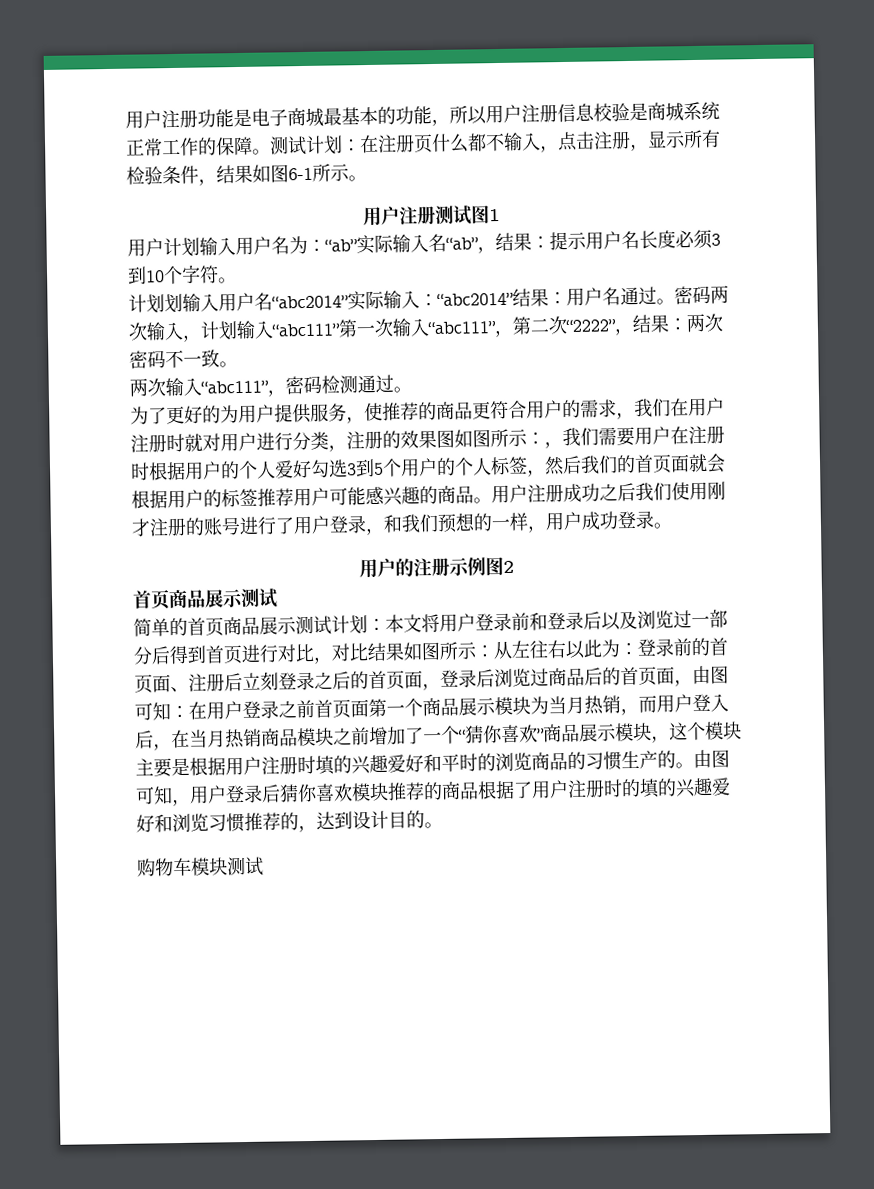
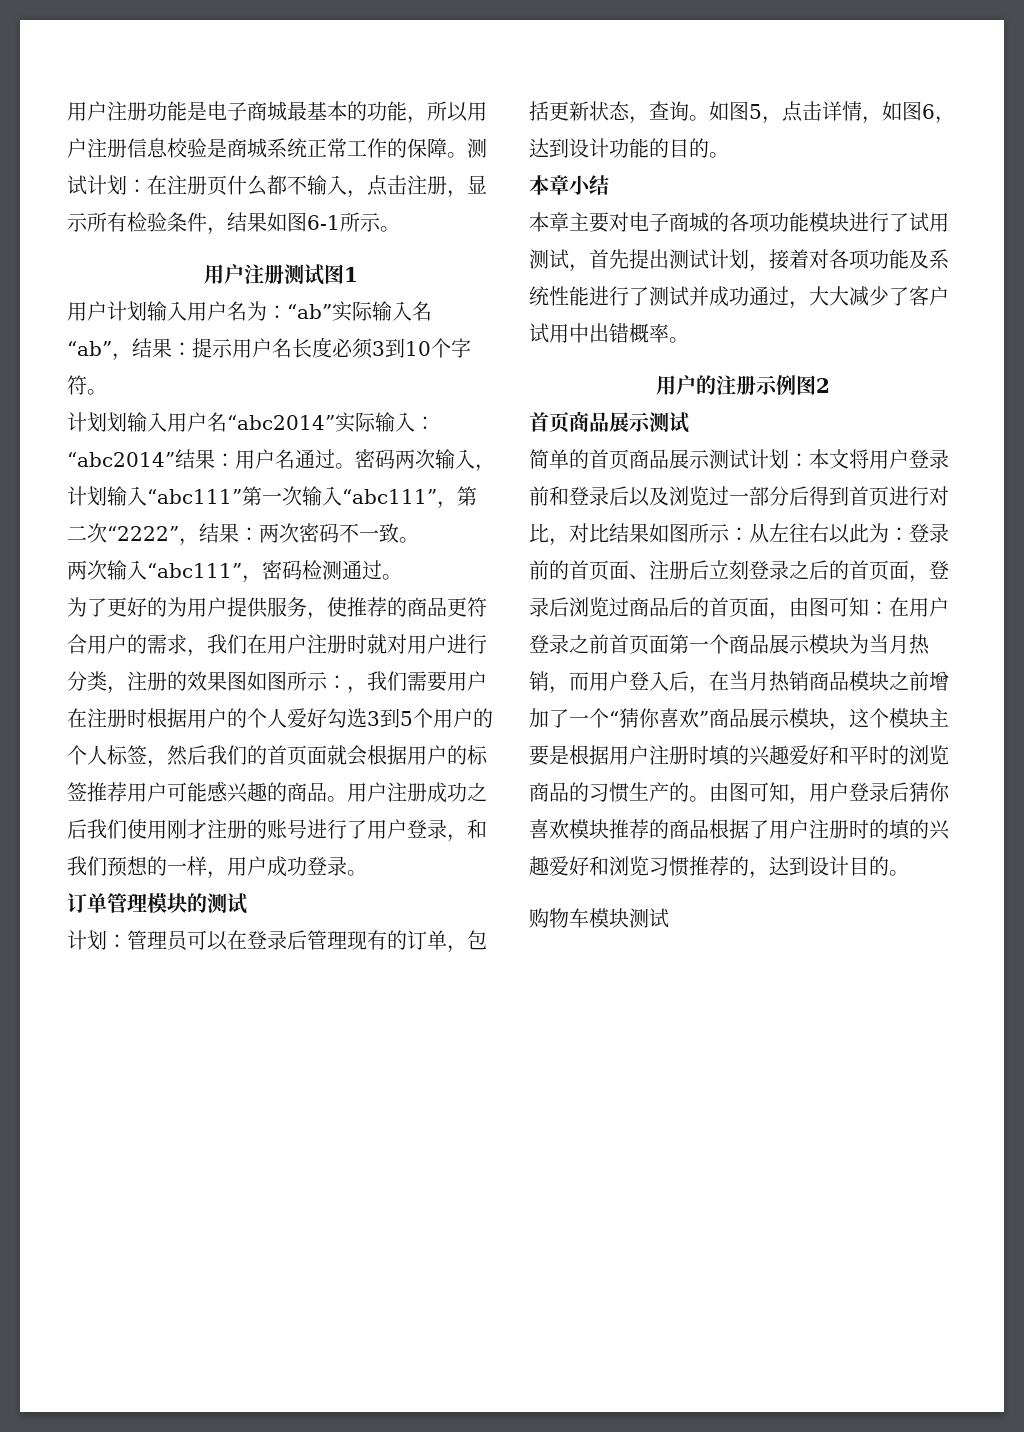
+ 订单管理模块的测试
+ 计划：管理员可以在登录后管理现有的订单，包括更新状态，查询。如图5，点击详情，如图6，达到设计功能的目的。
+ 本章小结
+ 本章主要对电子商城的各项功能模块进行了试用测试，首先提出测试计划，接着对各项功能及系统性能进行了测试并成功通过，大大减少了客户试用中出错概率。

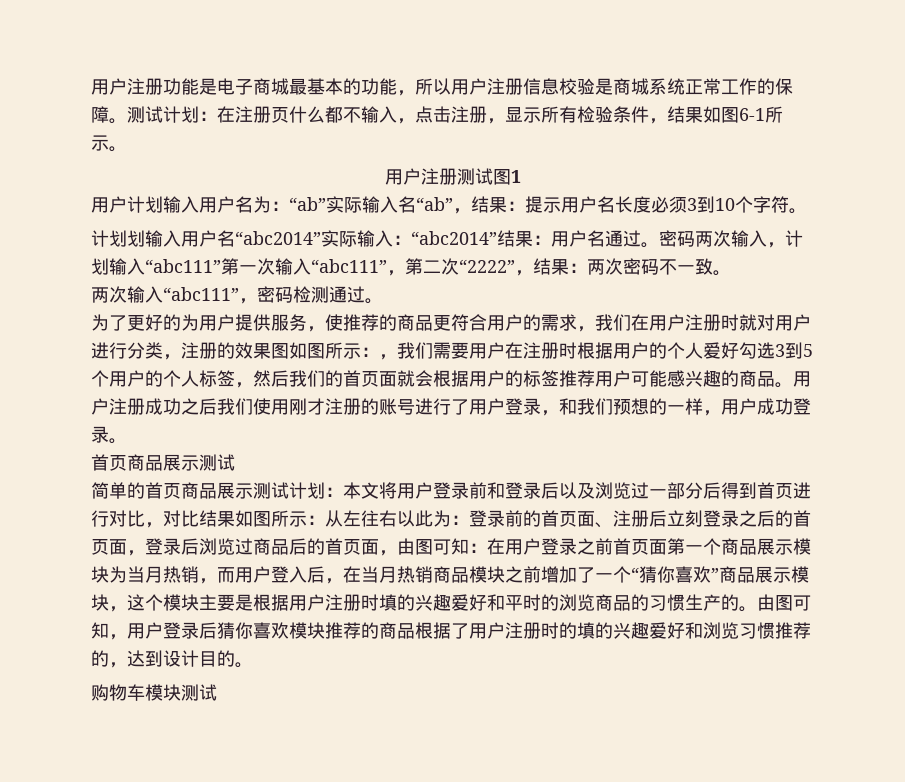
- 订单管理模块的测试
- 计划：管理员可以在登录后管理现有的订单，包括更新状态，查询。如图5，点击详情，如图6，达到设计功能的目的。
- 本章小结
- 本章主要对电子商城的各项功能模块进行了试用测试，首先提出测试计划，接着对各项功能及系统性能进行了测试并成功通过，大大减少了客户试用中出错概率。
- 用户的注册示例图2

